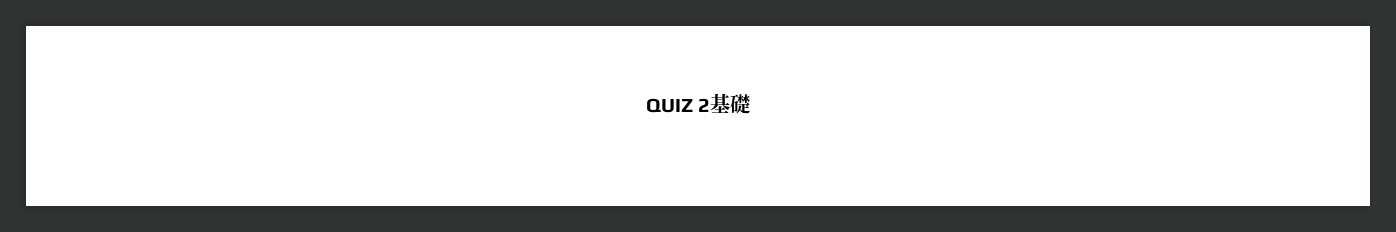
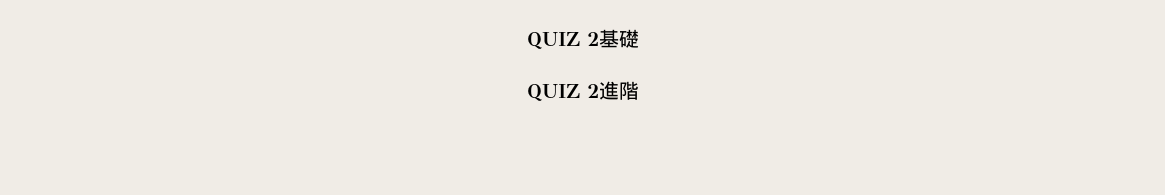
+ QUIZ 2進階

